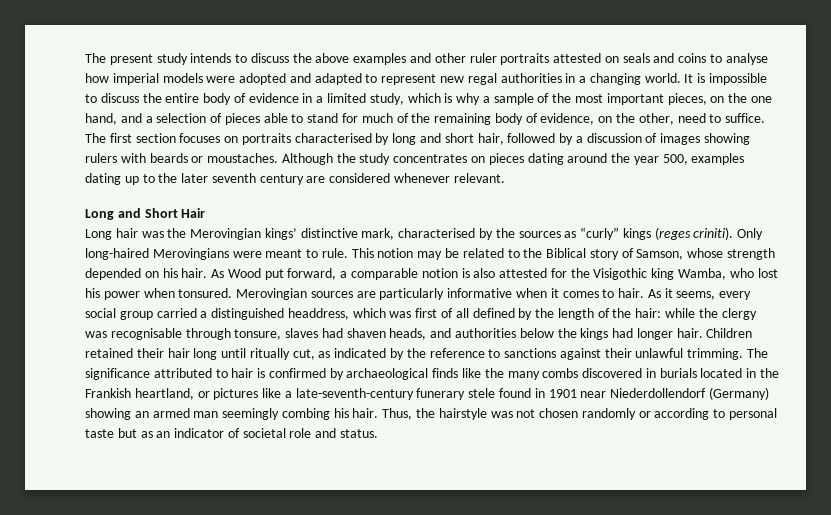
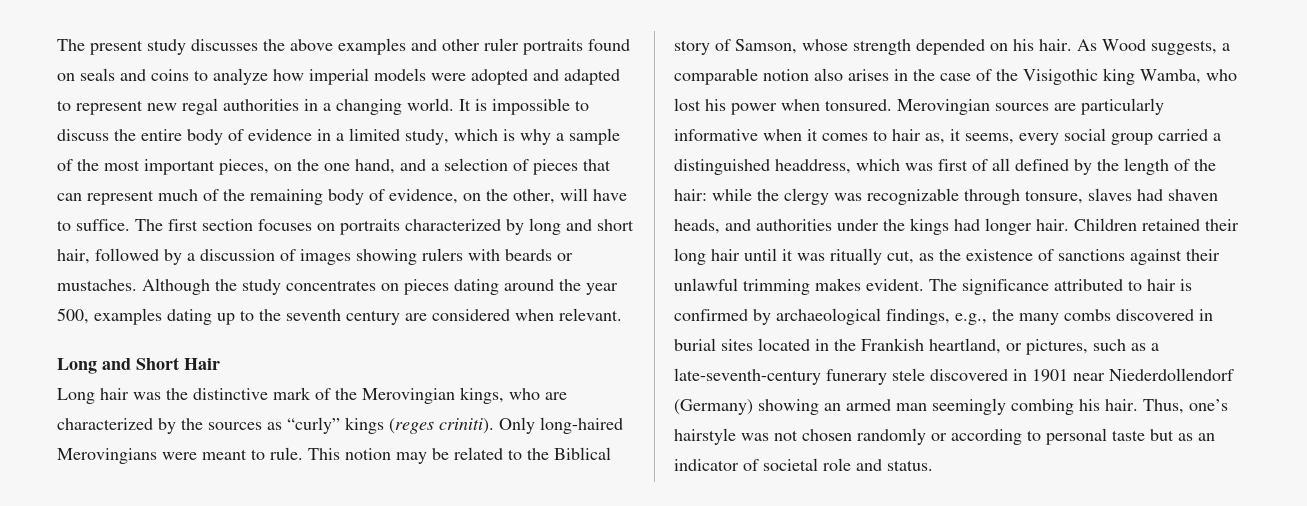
- The present study intends to discuss the above examples and other ruler portraits attested on seals and coins to analyse how imperial models were adopted and adapted to represent new regal authorities in a changing world.
+ The present study discusses the above examples and other ruler portraits found on seals and coins to analyze how imperial models were adopted and adapted to represent new regal authorities in a changing world.
- It is impossible to discuss the entire body of evidence in a limited study, which is why a sample of the most important pieces, on the one hand, and a selection of pieces able to stand for much of the remaining body of evidence, on the other, need to suffice.
+ It is impossible to discuss the entire body of evidence in a limited study, which is why a sample of the most important pieces, on the one hand, and a selection of pieces that can represent much of the remaining body of evidence, on the other, will have to suffice.
- The first section focuses on portraits characterised by long and short hair, followed by a discussion of images showing rulers with beards or moustaches.
+ The first section focuses on portraits characterized by long and short hair, followed by a discussion of images showing rulers with beards or mustaches.
- Although the study concentrates on pieces dating around the year 500, examples dating up to the later seventh century are considered whenever relevant.
+ Although the study concentrates on pieces dating around the year 500, examples dating up to the seventh century are considered when relevant.
- Long hair was the Merovingian kings’ distinctive mark, characterised by the sources as “curly” kings (reges criniti).
+ Long hair was the distinctive mark of the Merovingian kings, who are characterized by the sources as “curly” kings (reges criniti).
- As Wood put forward, a comparable notion is also attested for the Visigothic king Wamba, who lost his power when tonsured.
+ As Wood suggests, a comparable notion also arises in the case of the Visigothic king Wamba, who lost his power when tonsured.
- Merovingian sources are particularly informative when it comes to hair. As it seems, every social group carried a distinguished headdress, which was first of all defined by the length of the hair: while the clergy was recognisable through tonsure, slaves had shaven heads, and authorities below the kings had longer hair.
+ Merovingian sources are particularly informative when it comes to hair as, it seems, every social group carried a distinguished headdress, which was first of all defined by the length of the hair: while the clergy was recognizable through tonsure, slaves had shaven heads, and authorities under the kings had longer hair.
- Children retained their hair long until ritually cut, as indicated by the reference to sanctions against their unlawful trimming.
+ Children retained their long hair until it was ritually cut, as the existence of sanctions against their unlawful trimming makes evident.
- The significance attributed to hair is confirmed by archaeological finds like the many combs discovered in burials located in the Frankish heartland, or pictures like a late-seventh-century funerary stele found in 1901 near Niederdollendorf (Germany) showing an armed man seemingly combing his hair.
+ The significance attributed to hair is confirmed by archaeological findings, e.g., the many combs discovered in burial sites located in the Frankish heartland, or pictures, such as a late-seventh-century funerary stele discovered in 1901 near Niederdollendorf (Germany) showing an armed man seemingly combing his hair.
- Thus, the hairstyle was not chosen randomly or according to personal taste but as an indicator of societal role and status.
+ Thus, one’s hairstyle was not chosen randomly or according to personal taste but as an indicator of societal role and status.

